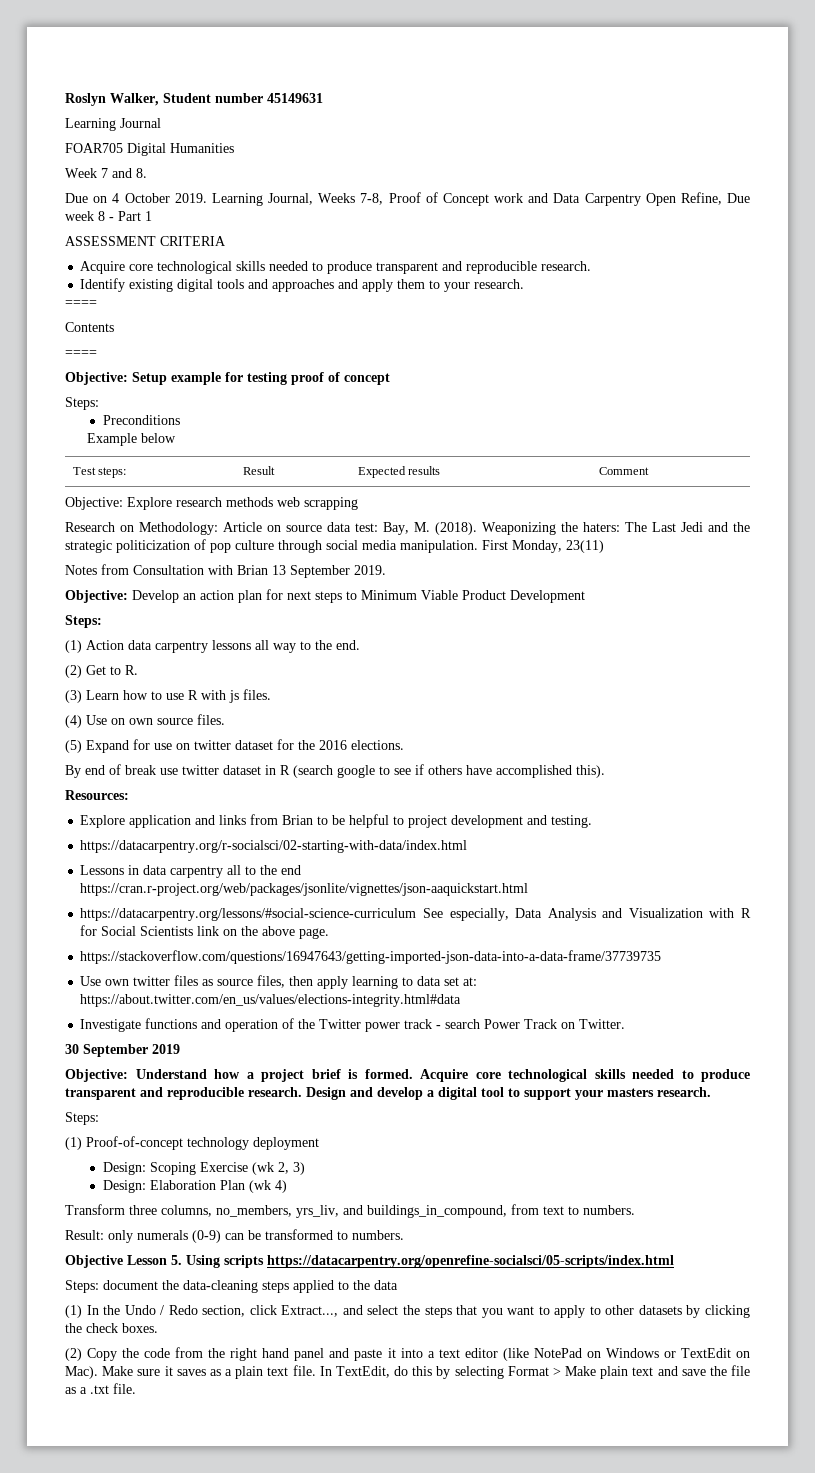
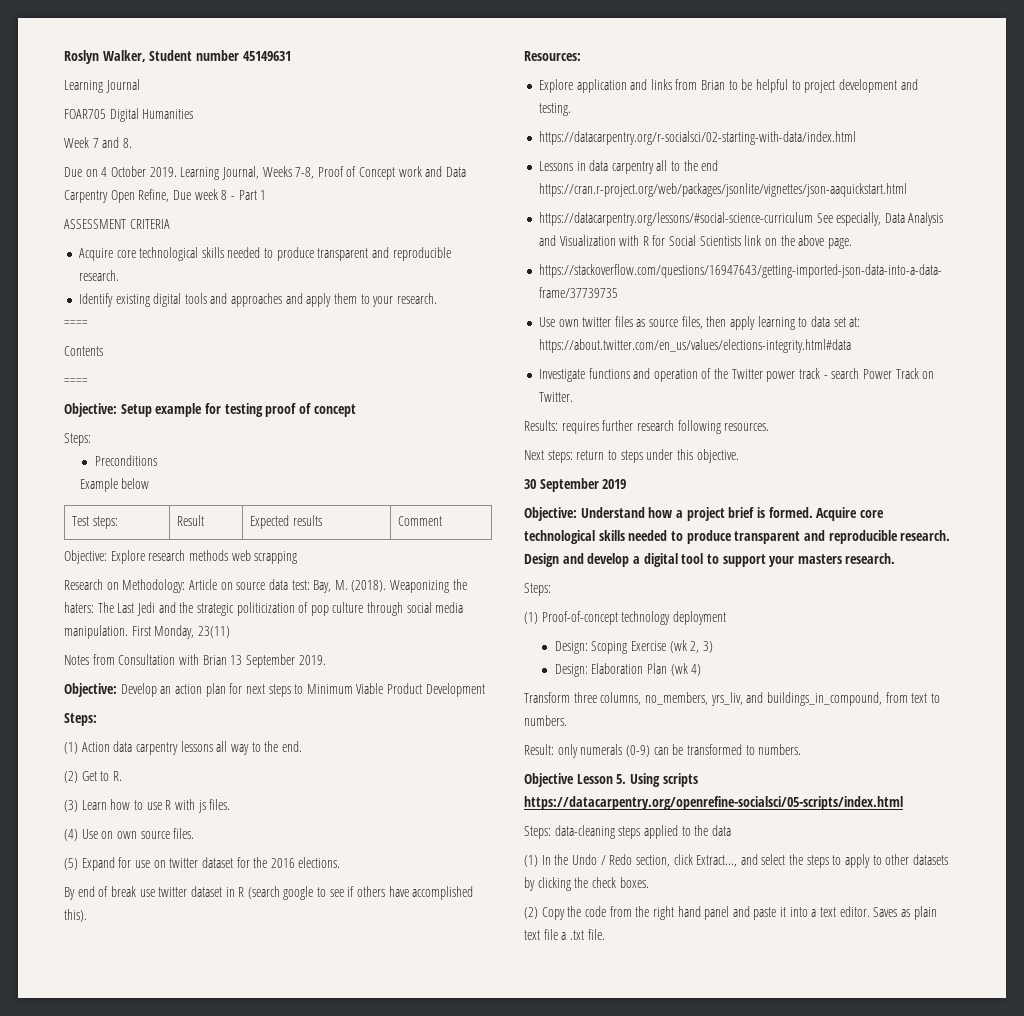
+ Results: requires further research following resources.
+ Next steps: return to steps under this objective.
- Steps: document the data-cleaning steps applied to the data
+ Steps: data-cleaning steps applied to the data
- (1) In the Undo / Redo section, click Extract..., and select the steps that you want to apply to other datasets by clicking the check boxes.
+ (1) In the Undo / Redo section, click Extract..., and select the steps to apply to other datasets by clicking the check boxes.
- (2) Copy the code from the right hand panel and paste it into a text editor (like NotePad on Windows or TextEdit on Mac). Make sure it saves as a plain text file. In TextEdit, do this by selecting Format > Make plain text and save the file as a .txt file.
+ (2) Copy the code from the right hand panel and paste it into a text editor. Saves as plain text file a .txt file.

